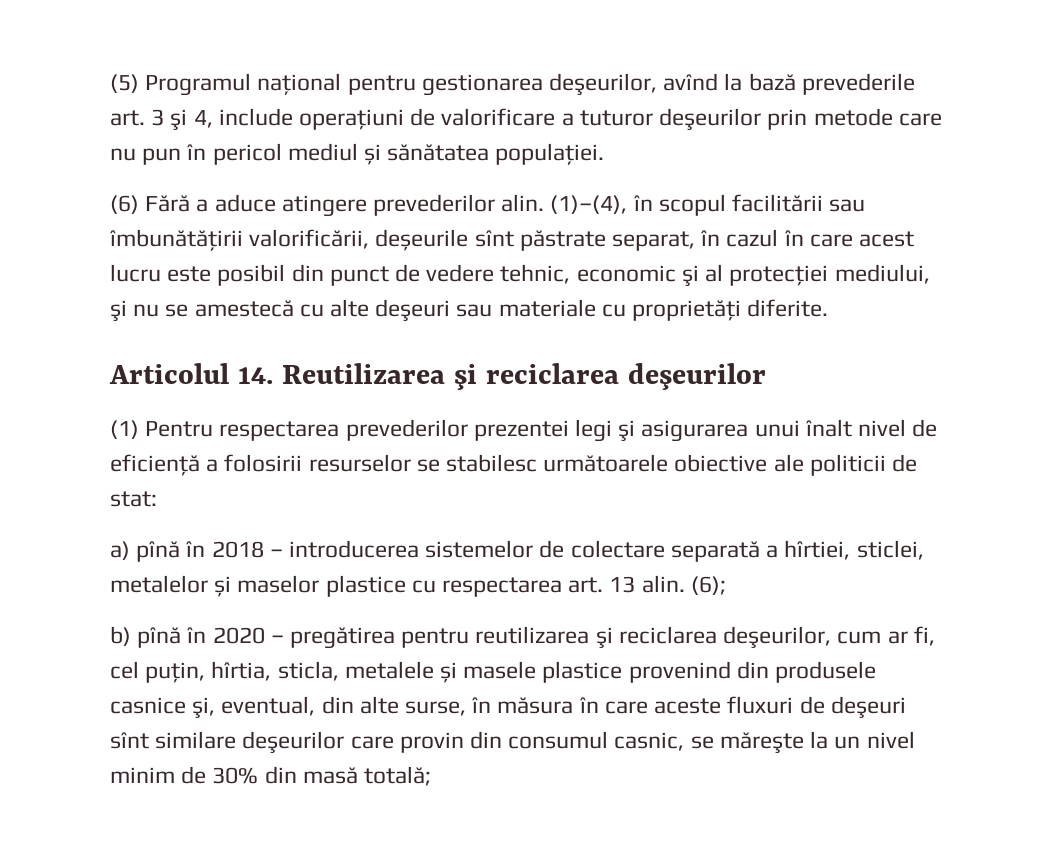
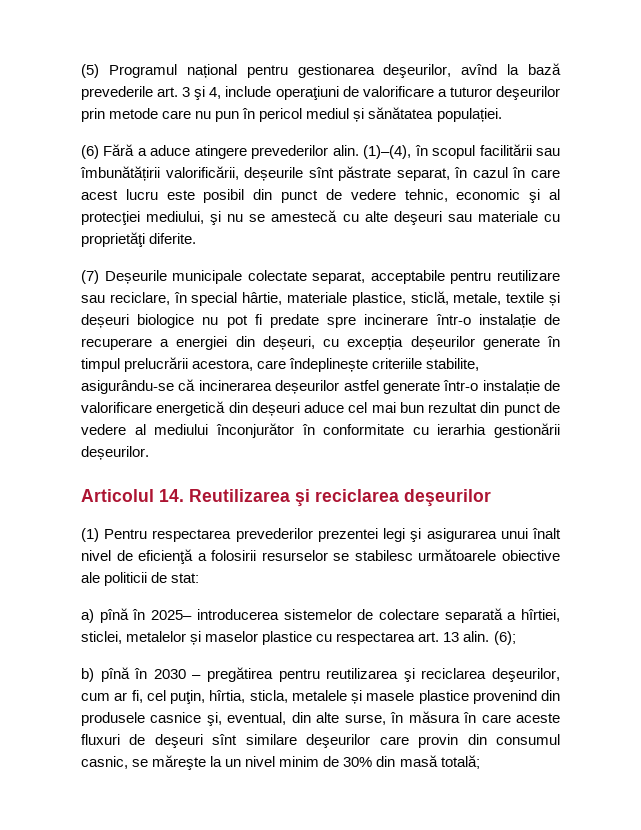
+ (7) Deșeurile municipale colectate separat, acceptabile pentru reutilizare sau reciclare, în special hârtie, materiale plastice, sticlă, metale, textile și deșeuri biologice nu pot fi predate spre incinerare într-o instalație de recuperare a energiei din deșeuri, cu excepția deșeurilor generate în timpul prelucrării acestora, care îndeplinește criteriile stabilite, asigurându-se că incinerarea deșeurilor astfel generate într-o instalație de valorificare energetică din deșeuri aduce cel mai bun rezultat din punct de vedere al mediului înconjurător în conformitate cu ierarhia gestionării deșeurilor.
- a) pînă în 2018 – introducerea sistemelor de colectare separată a hîrtiei, sticlei, metalelor și maselor plastice cu respectarea art. 13 alin.
+ a) pînă în 2025– introducerea sistemelor de colectare separată a hîrtiei, sticlei, metalelor și maselor plastice cu respectarea art. 13 alin.
- b) pînă în 2020 – pregătirea pentru reutilizarea şi reciclarea deşeurilor, cum ar fi, cel puţin, hîrtia, sticla, metalele și masele plastice provenind din produsele casnice şi, eventual, din alte surse, în măsura în care aceste fluxuri de deşeuri sînt similare deşeurilor care provin din consumul casnic, se măreşte la un nivel minim de 30% din masă totală;
+ b) pînă în 2030 – pregătirea pentru reutilizarea şi reciclarea deşeurilor, cum ar fi, cel puţin, hîrtia, sticla, metalele și masele plastice provenind din produsele casnice şi, eventual, din alte surse, în măsura în care aceste fluxuri de deşeuri sînt similare deşeurilor care provin din consumul casnic, se măreşte la un nivel minim de 30% din masă totală;

